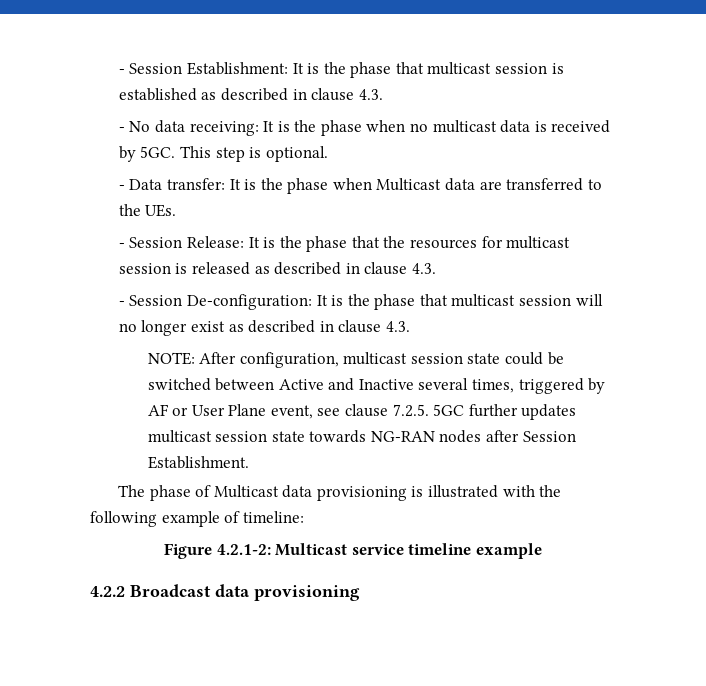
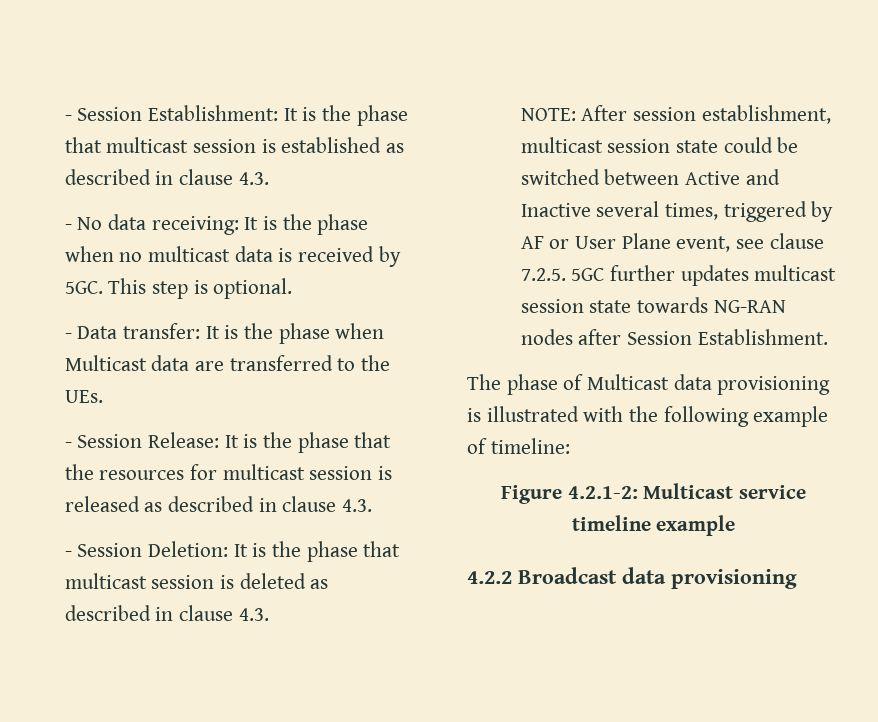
- - Session De-configuration: It is the phase that multicast session will no longer exist as described in clause 4.3.
+ - Session Deletion: It is the phase that multicast session is deleted as described in clause 4.3.
- NOTE: After configuration, multicast session state could be switched between Active and Inactive several times, triggered by AF or User Plane event, see clause 7.2.5. 5GC further updates multicast session state towards NG-RAN nodes after Session Establishment.
+ NOTE: After session establishment, multicast session state could be switched between Active and Inactive several times, triggered by AF or User Plane event, see clause 7.2.5. 5GC further updates multicast session state towards NG-RAN nodes after Session Establishment.

